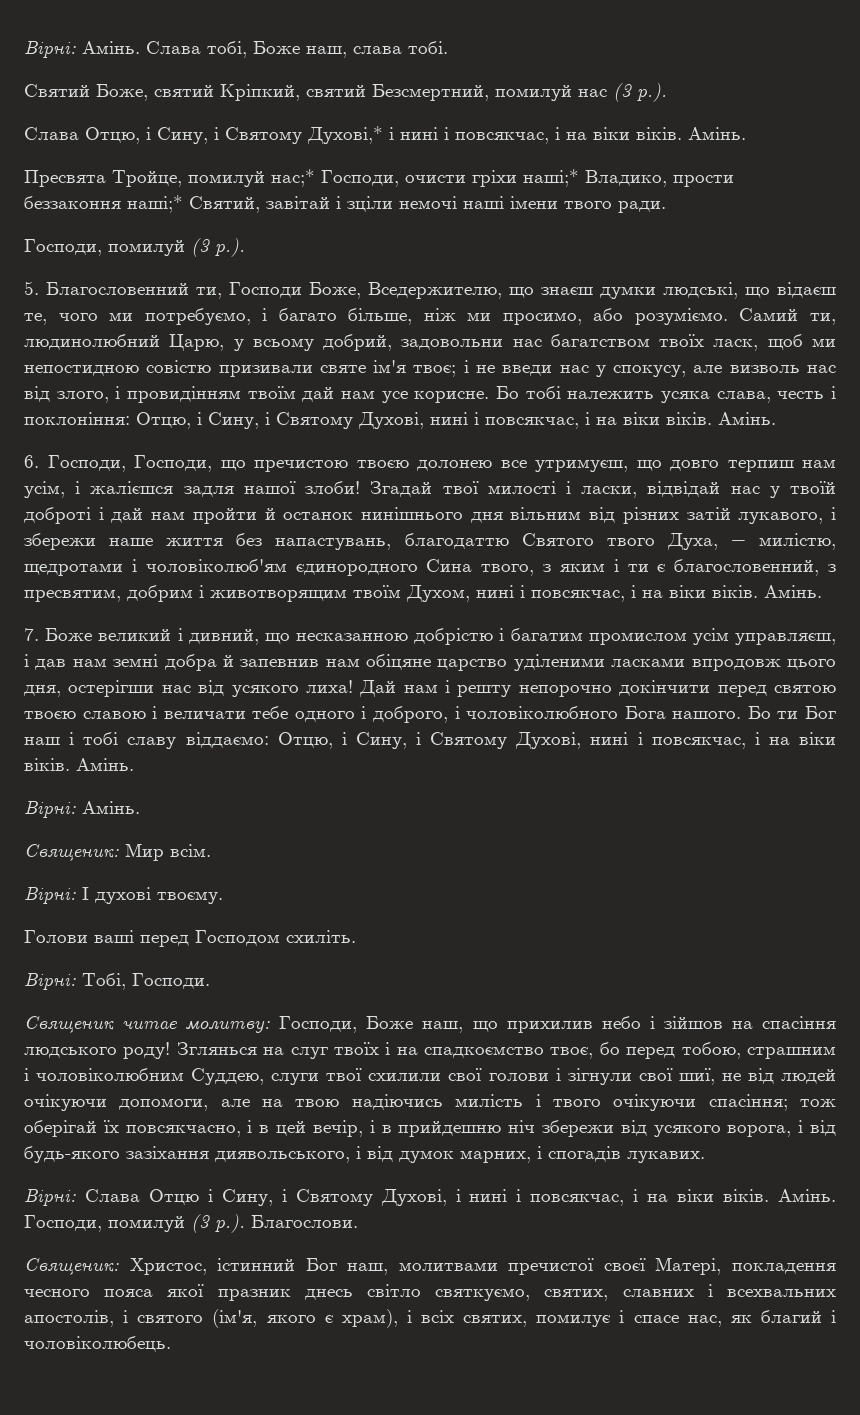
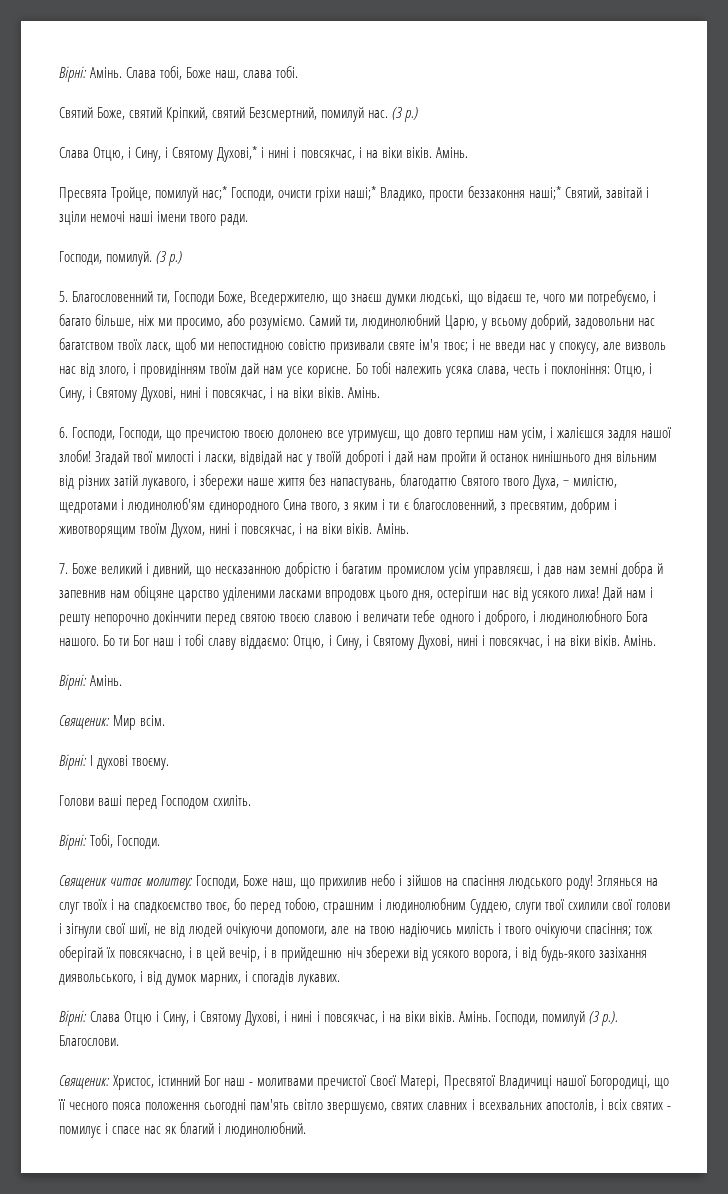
- Святий Боже, святий Кріпкий, святий Безсмертний, помилуй нас (3 р.).
+ Святий Боже, святий Кріпкий, святий Безсмертний, помилуй нас. (3 р.)
  Пресвята Тройце, помилуй нас;* Господи, очисти гріхи наші;* Владико, прости беззаконня наші;* Святий, завітай і зціли немочі наші імени твого ради.
- Господи, помилуй (3 р.).
+ Господи, помилуй. (3 р.)
- Згадай твої милості і ласки, відвідай нас у твоїй доброті і дай нам пройти й останок нинішнього дня вільним від різних затій лукавого, і збережи наше життя без напастувань, благодаттю Святого твого Духа, − милістю, щедротами і чоловіколюб'ям єдинородного Сина твого, з яким і ти є благословенний, з пресвятим, добрим і животворящим твоїм Духом, нині і повсякчас, і на віки віків.
+ Згадай твої милості і ласки, відвідай нас у твоїй доброті і дай нам пройти й останок нинішнього дня вільним від різних затій лукавого, і збережи наше життя без напастувань, благодаттю Святого твого Духа, − милістю, щедротами і людинолюб'ям єдинородного Сина твого, з яким і ти є благословенний, з пресвятим, добрим і животворящим твоїм Духом, нині і повсякчас, і на віки віків.
- Дай нам і решту непорочно докінчити перед святою твоєю славою і величати тебе одного і доброго, і чоловіколюбного Бога нашого.
+ Дай нам і решту непорочно докінчити перед святою твоєю славою і величати тебе одного і доброго, і людинолюбного Бога нашого.
- Зглянься на слуг твоїх і на спадкоємство твоє, бо перед тобою, страшним і чоловіколюбним Суддею, слуги твої схилили свої голови і зігнули свої шиї, не від людей очікуючи допомоги, але на твою надіючись милість і твого очікуючи спасіння;
+ Зглянься на слуг твоїх і на спадкоємство твоє, бо перед тобою, страшним і людинолюбним Суддею, слуги твої схилили свої голови і зігнули свої шиї, не від людей очікуючи допомоги, але на твою надіючись милість і твого очікуючи спасіння;
- Священик: Христос, істинний Бог наш, молитвами пречистої своєї Матері, покладення чесного пояса якої празник днесь світло святкуємо, святих, славних і всехвальних апостолів, і святого (ім'я, якого є храм), і всіх святих, помилує і спасе нас, як благий і чоловіколюбець.
+ Священик: Христос, істинний Бог наш - молитвами пречистої Своєї Матері, Пресвятої Владичиці нашої Богородиці, що її чесного пояса положення сьогодні пам'ять світло звершуємо, святих славних і всехвальних апостолів, і всіх святих - помилує і спасе нас як благий і людинолюбний.

